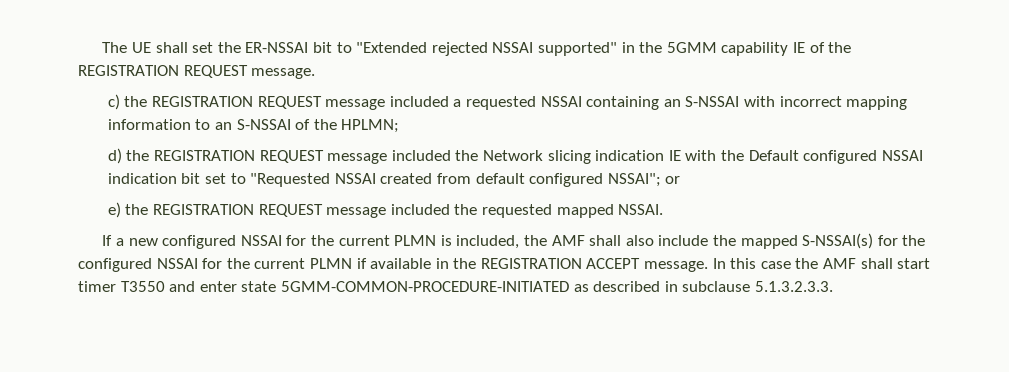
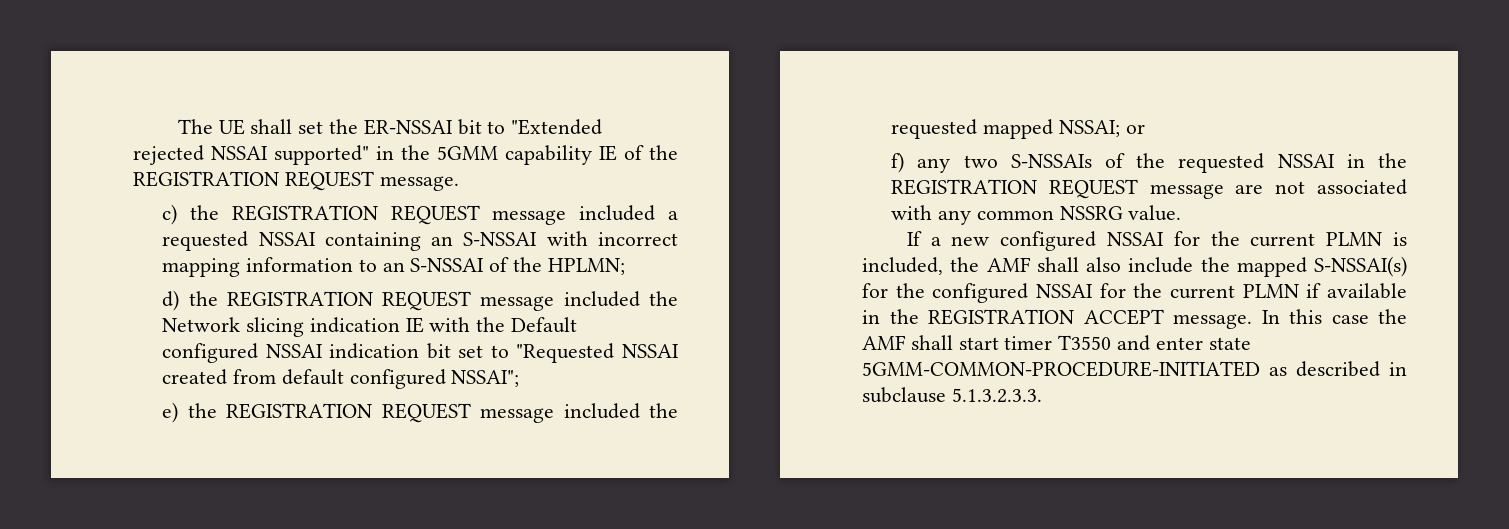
- d) the REGISTRATION REQUEST message included the Network slicing indication IE with the Default configured NSSAI indication bit set to "Requested NSSAI created from default configured NSSAI"; or
+ d) the REGISTRATION REQUEST message included the Network slicing indication IE with the Default configured NSSAI indication bit set to "Requested NSSAI created from default configured NSSAI";
- e) the REGISTRATION REQUEST message included the requested mapped NSSAI.
+ e) the REGISTRATION REQUEST message included the requested mapped NSSAI; or
+ f) any two S-NSSAIs of the requested NSSAI in the REGISTRATION REQUEST message are not associated with any common NSSRG value.

